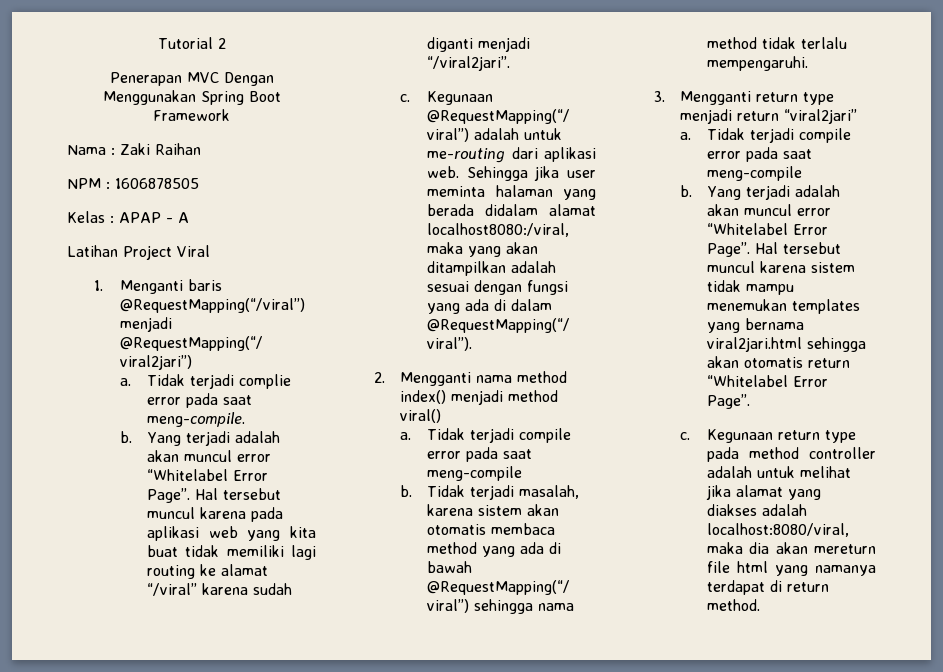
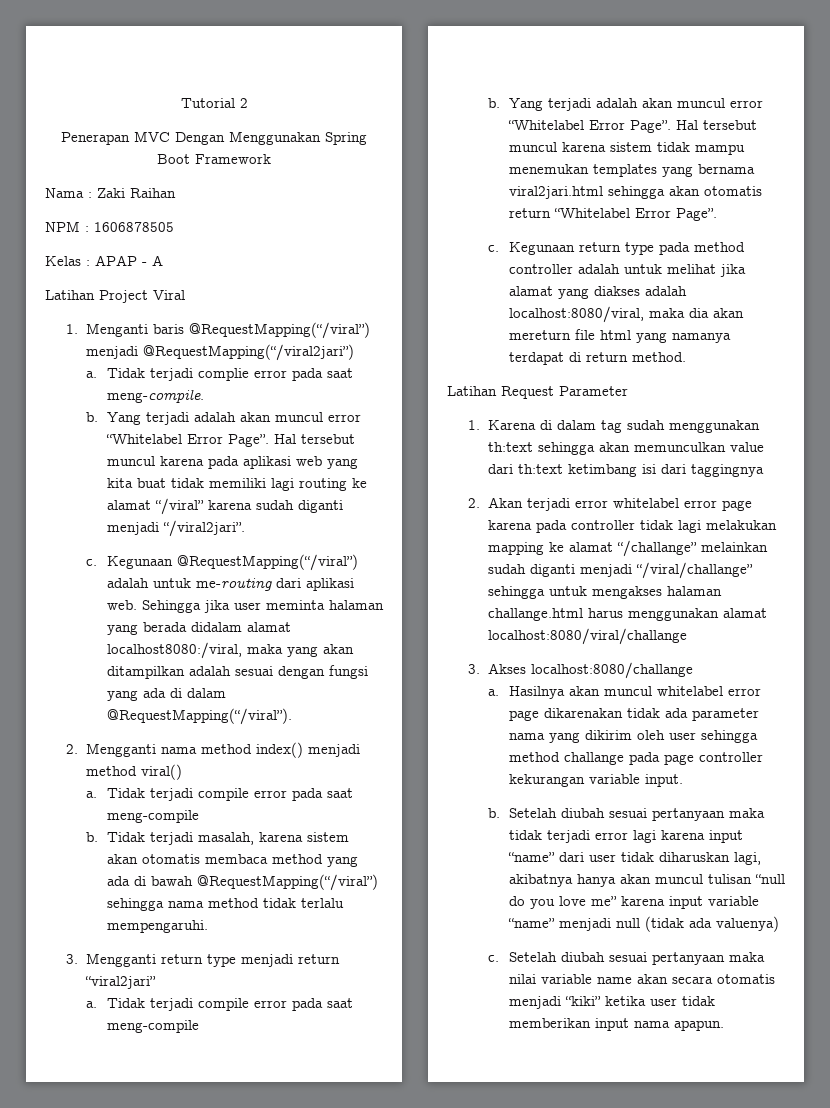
+ Latihan Request Parameter
+ 1. Karena di dalam tag sudah menggunakan th:text sehingga akan memunculkan value dari th:text ketimbang isi dari taggingnya
+ 2. Akan terjadi error whitelabel error page karena pada controller tidak lagi melakukan mapping ke alamat “/challange” melainkan sudah diganti menjadi “/viral/challange” sehingga untuk mengakses halaman challange.html harus menggunakan alamat localhost:8080/viral/challange
+ 3. Akses localhost:8080/challange
+ a. Hasilnya akan muncul whitelabel error page dikarenakan tidak ada parameter nama yang dikirim oleh user sehingga method challange pada page controller kekurangan variable input.
+ b. Setelah diubah sesuai pertanyaan maka tidak terjadi error lagi karena input “name” dari user tidak diharuskan lagi, akibatnya hanya akan muncul tulisan “null do you love me” karena input variable “name” menjadi null (tidak ada valuenya)
+ c. Setelah diubah sesuai pertanyaan maka nilai variable name akan secara otomatis menjadi “kiki” ketika user tidak memberikan input nama apapun.

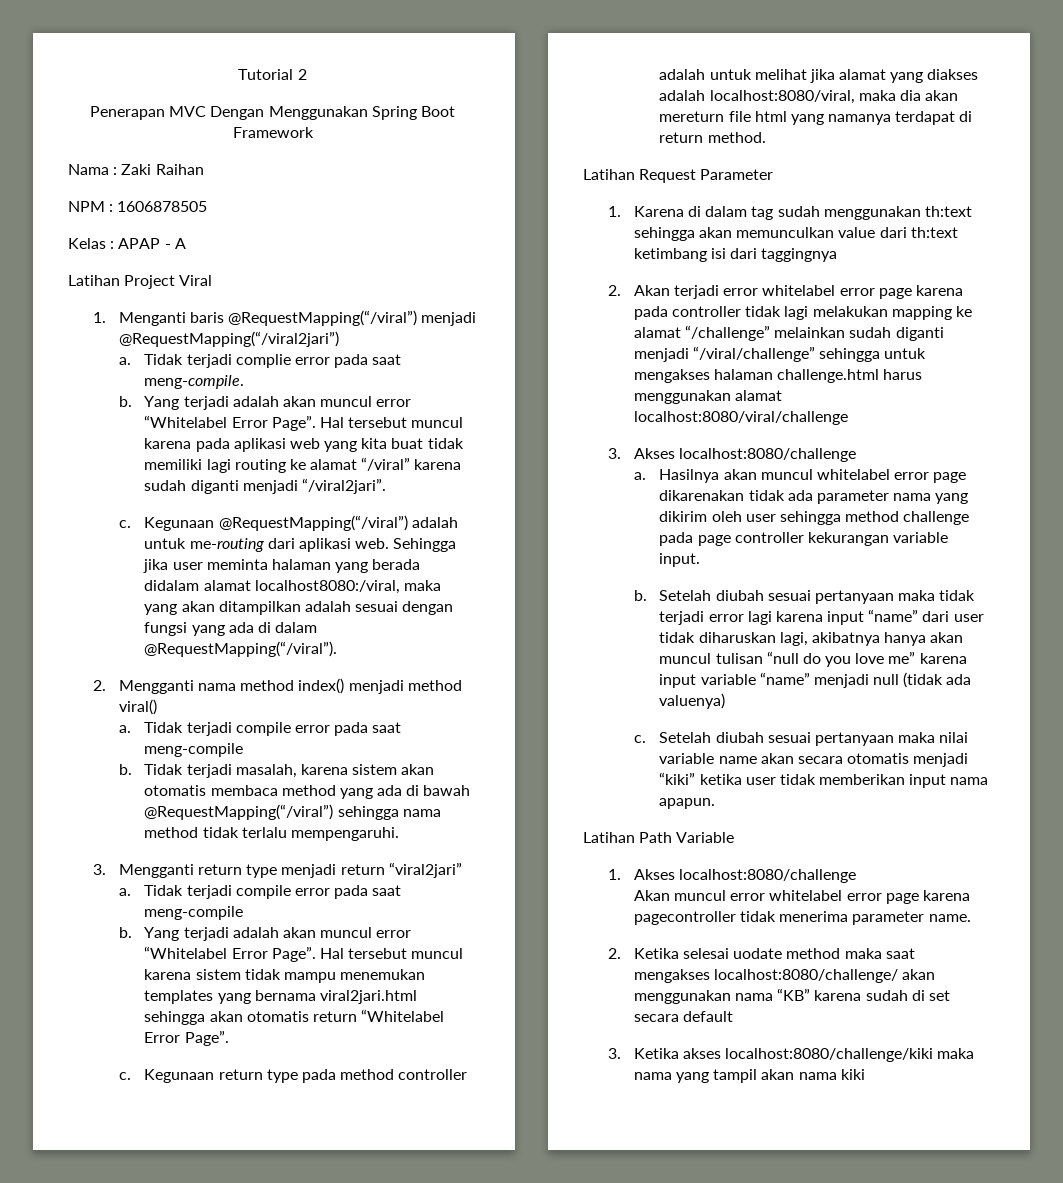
- 2. Akan terjadi error whitelabel error page karena pada controller tidak lagi melakukan mapping ke alamat “/challange” melainkan sudah diganti menjadi “/viral/challange” sehingga untuk mengakses halaman challange.html harus menggunakan alamat localhost:8080/viral/challange
+ 2. Akan terjadi error whitelabel error page karena pada controller tidak lagi melakukan mapping ke alamat “/challenge” melainkan sudah diganti menjadi “/viral/challenge” sehingga untuk mengakses halaman challenge.html harus menggunakan alamat localhost:8080/viral/challenge
- 3. Akses localhost:8080/challange
+ 3. Akses localhost:8080/challenge
- Hasilnya akan muncul whitelabel error page dikarenakan tidak ada parameter nama yang dikirim oleh user sehingga method challange pada page controller kekurangan variable input.
+ Hasilnya akan muncul whitelabel error page dikarenakan tidak ada parameter nama yang dikirim oleh user sehingga method challenge pada page controller kekurangan variable input.
+ Latihan Path Variable
+ 1. Akses localhost:8080/challenge
+ Akan muncul error whitelabel error page karena pagecontroller tidak menerima parameter name.
+ 2. Ketika selesai uodate method maka saat mengakses localhost:8080/challenge/ akan menggunakan nama “KB” karena sudah di set secara default
+ 3. Ketika akses localhost:8080/challenge/kiki maka nama yang tampil akan nama kiki

